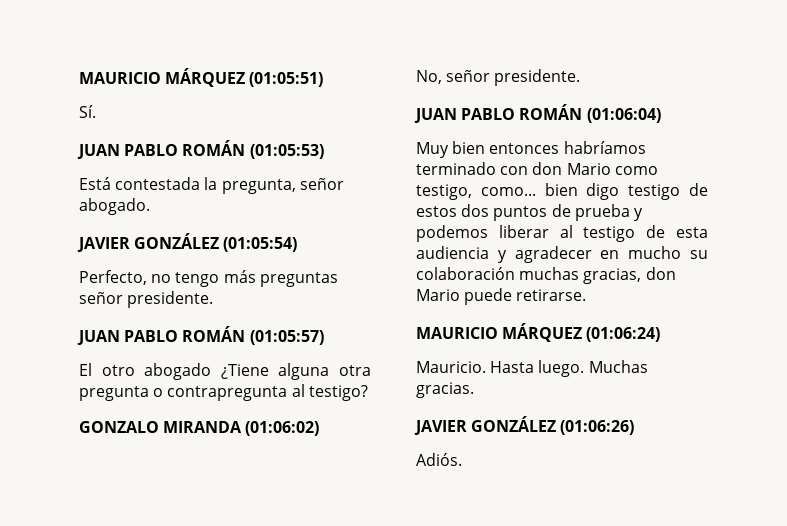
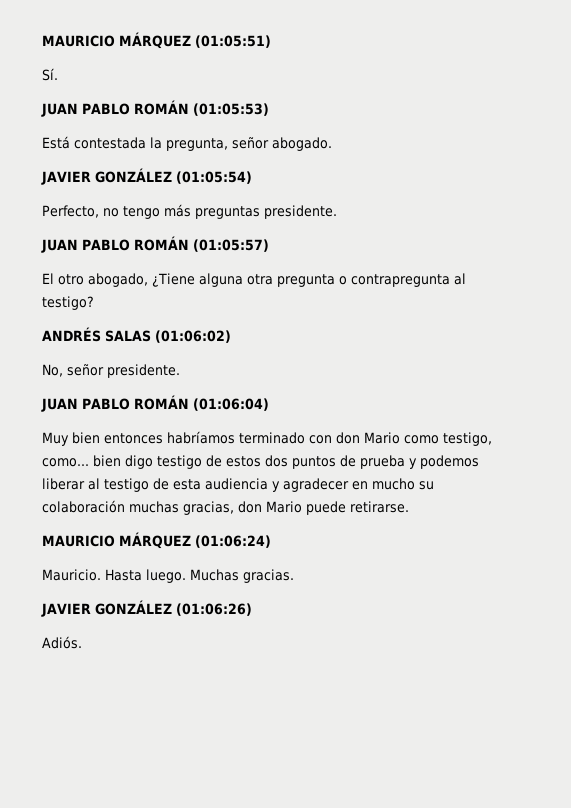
- Perfecto, no tengo más preguntas señor presidente.
+ Perfecto, no tengo más preguntas presidente.
- El otro abogado ¿Tiene alguna otra pregunta o contrapregunta al testigo?
+ El otro abogado, ¿Tiene alguna otra pregunta o contrapregunta al testigo?
- GONZALO MIRANDA (01:06:02)
+ ANDRÉS SALAS (01:06:02)

